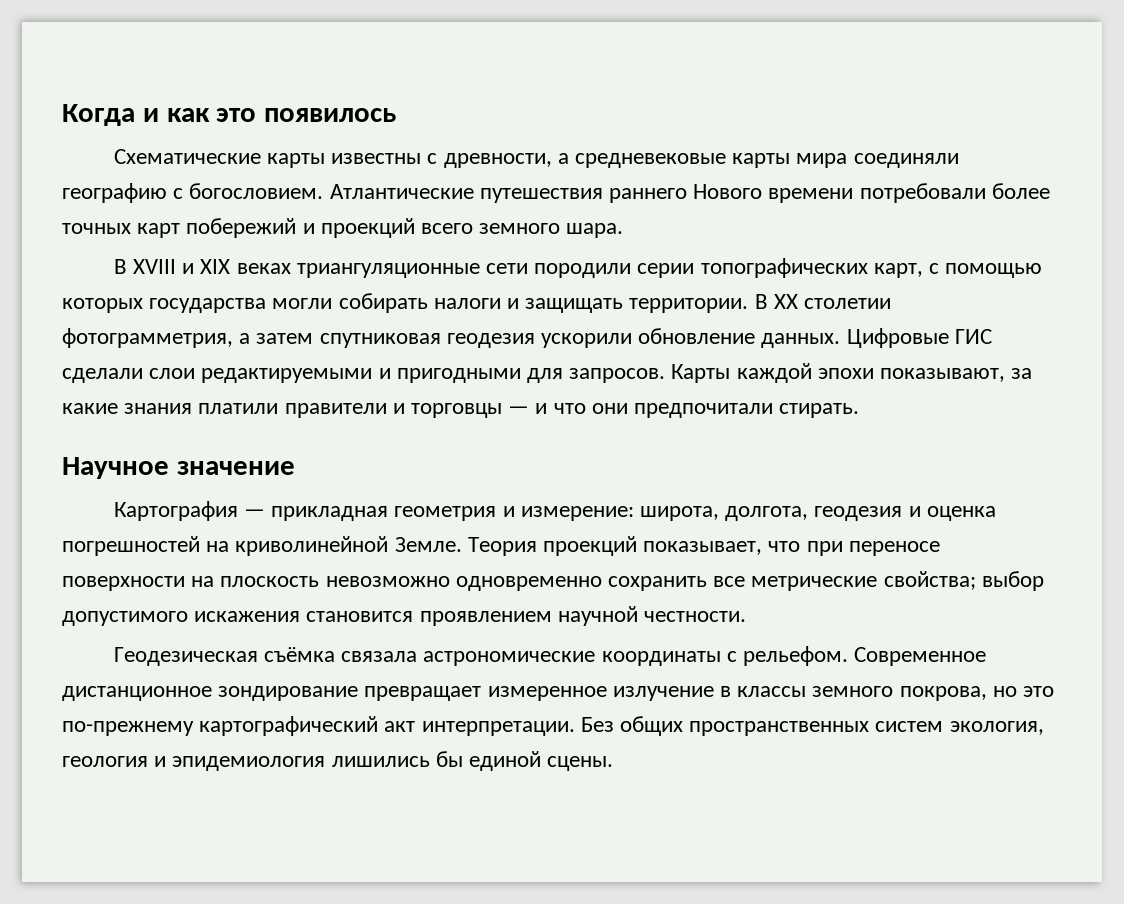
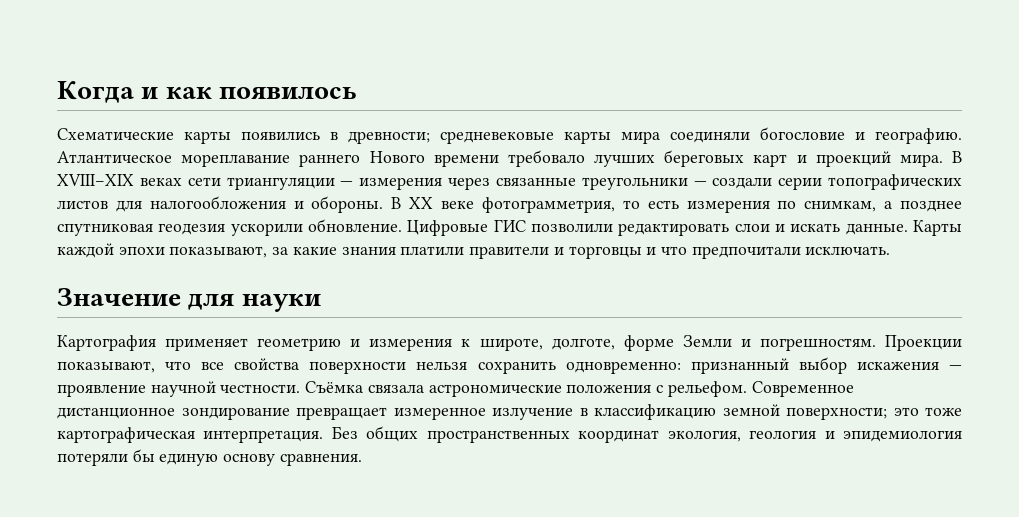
- Когда и как это появилось
+ Когда и как появилось
- Схематические карты известны с древности, а средневековые карты мира соединяли географию с богословием. Атлантические путешествия раннего Нового времени потребовали более точных карт побережий и проекций всего земного шара.
- В XVIII и XIX веках триангуляционные сети породили серии топографических карт, с помощью которых государства могли собирать налоги и защищать территории. В XX столетии фотограмметрия, а затем спутниковая геодезия ускорили обновление данных. Цифровые ГИС сделали слои редактируемыми и пригодными для запросов.
+ Схематические карты появились в древности; средневековые карты мира соединяли богословие и географию. Атлантическое мореплавание раннего Нового времени требовало лучших береговых карт и проекций мира. В XVIII–XIX веках сети триангуляции — измерения через связанные треугольники — создали серии топографических листов для налогообложения и обороны. В XX веке фотограмметрия, то есть измерения по снимкам, а позднее спутниковая геодезия ускорили обновление. Цифровые ГИС позволили редактировать слои и искать данные.
- Карты каждой эпохи показывают, за какие знания платили правители и торговцы — и что они предпочитали стирать.
- Научное значение
- Картография — прикладная геометрия и измерение: широта, долгота, геодезия и оценка погрешностей на криволинейной Земле. Теория проекций показывает, что при переносе поверхности на плоскость невозможно одновременно сохранить все метрические свойства; выбор допустимого искажения становится проявлением научной честности.
- Геодезическая съёмка связала астрономические координаты с рельефом.
+ Карты каждой эпохи показывают, за какие знания платили правители и торговцы и что предпочитали исключать.
+ Значение для науки
+ Картография применяет геометрию и измерения к широте, долготе, форме Земли и погрешностям. Проекции показывают, что все свойства поверхности нельзя сохранить одновременно: признанный выбор искажения — проявление научной честности. Съёмка связала астрономические положения с рельефом.
- Современное дистанционное зондирование превращает измеренное излучение в классы земного покрова, но это по-прежнему картографический акт интерпретации.
+ Современное дистанционное зондирование превращает измеренное излучение в классификацию земной поверхности; это тоже картографическая интерпретация.
- Без общих пространственных систем экология, геология и эпидемиология лишились бы единой сцены.
+ Без общих пространственных координат экология, геология и эпидемиология потеряли бы единую основу сравнения.

